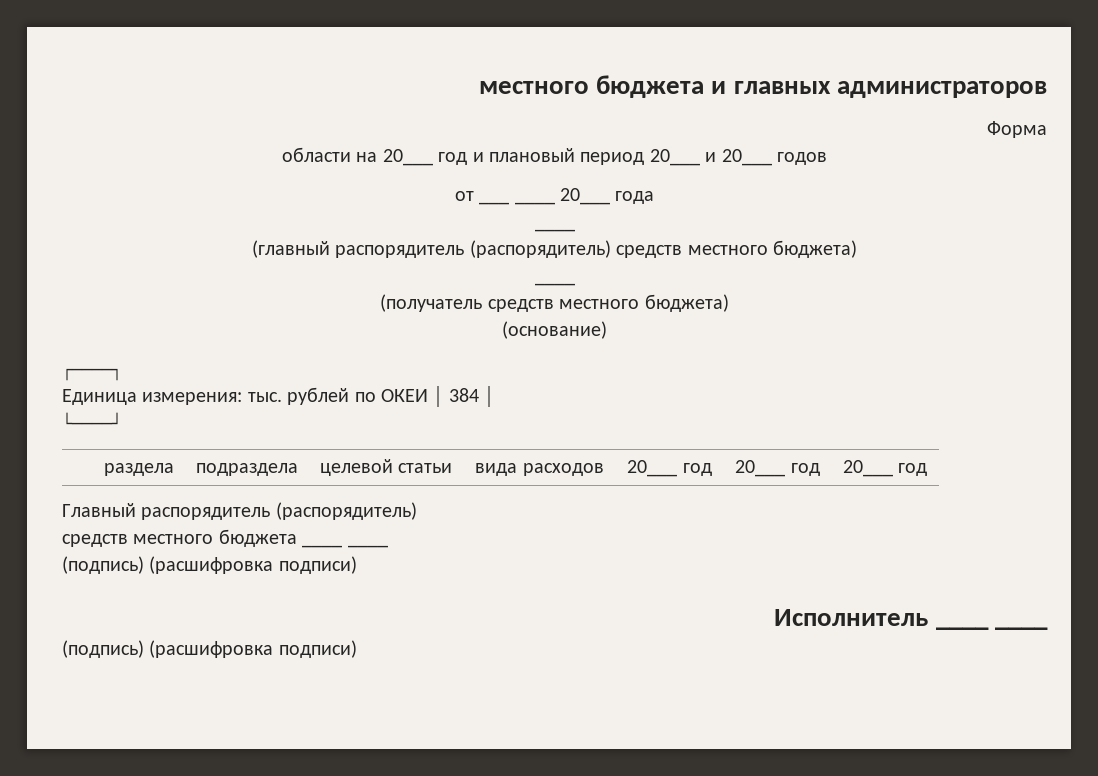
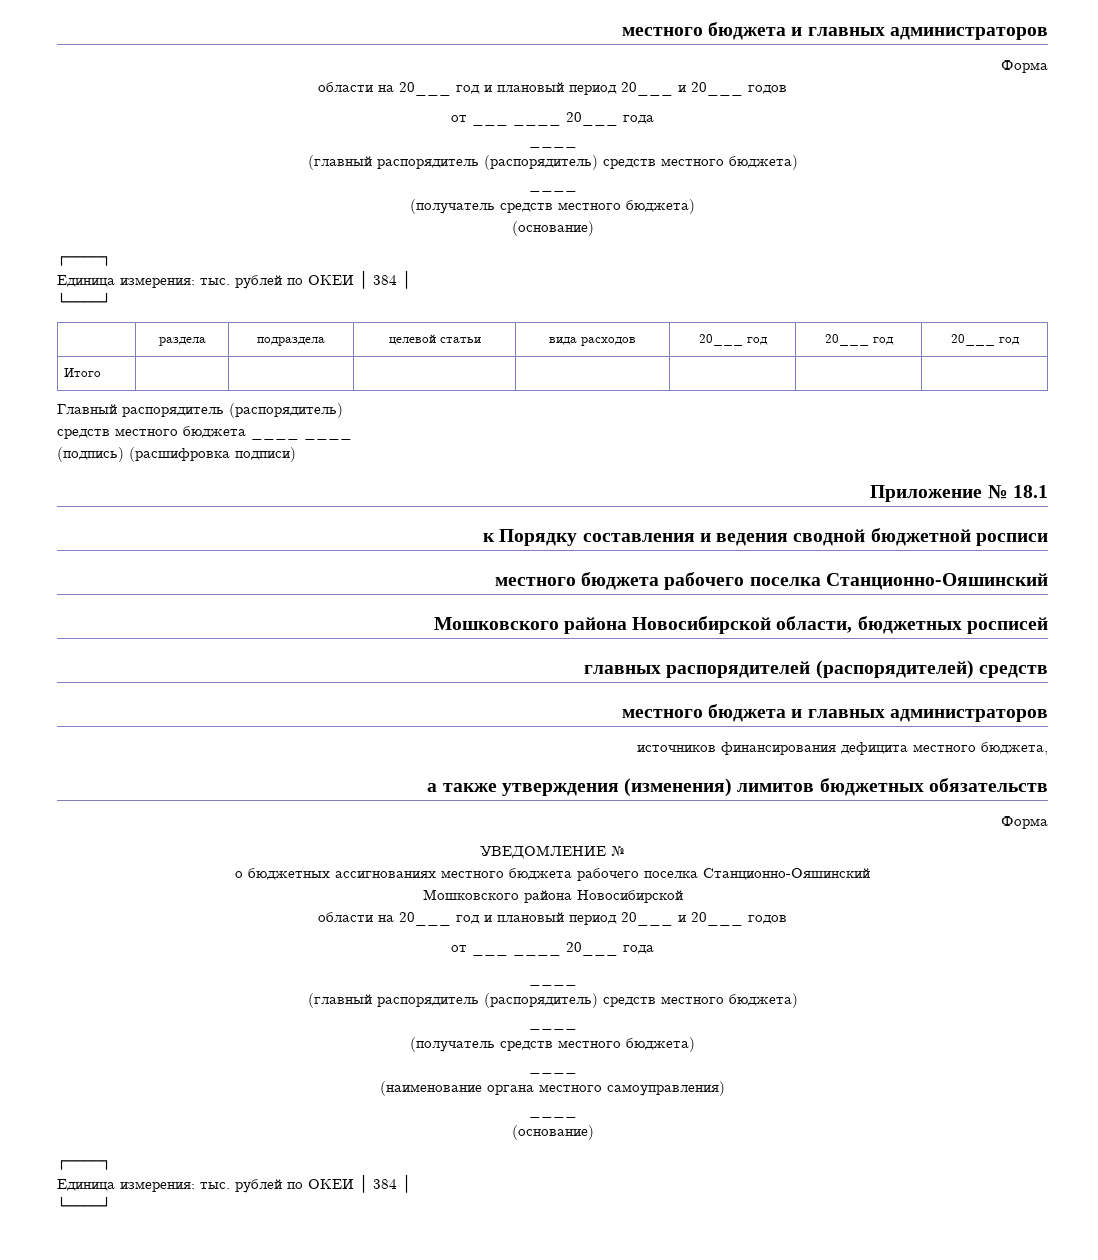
+ Итого | | | | | | |
- Исполнитель ____ ____
- (подпись) (расшифровка подписи)
+ Приложение № 18.1
+ к Порядку составления и ведения сводной бюджетной росписи
+ местного бюджета рабочего поселка Станционно-Ояшинский
+ Мошковского района Новосибирской области, бюджетных росписей
+ главных распорядителей (распорядителей) средств
+ местного бюджета и главных администраторов
+ источников финансирования дефицита местного бюджета,
+ а также утверждения (изменения) лимитов бюджетных обязательств
+ Форма
+ УВЕДОМЛЕНИЕ №
+ о бюджетных ассигнованиях местного бюджета рабочего поселка Станционно-Ояшинский
+ Мошковского района Новосибирской
+ области на 20___ год и плановый период 20___ и 20___ годов
+ от ___ ____ 20___ года
+ ____
+ (главный распорядитель (распорядитель) средств местного бюджета)
+ ____
+ (получатель средств местного бюджета)
+ ____
+ (наименование органа местного самоуправления)
+ ____
+ (основание)
+ ┌────┐
+ Единица измерения: тыс. рублей по ОКЕИ │ 384 │
+ └────┘

